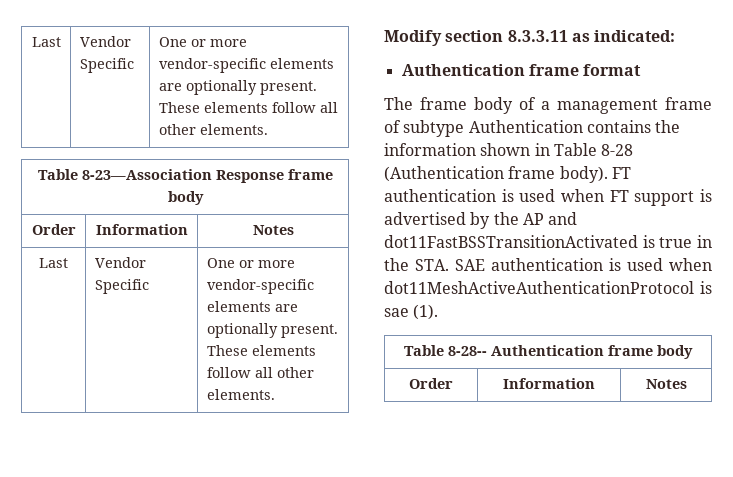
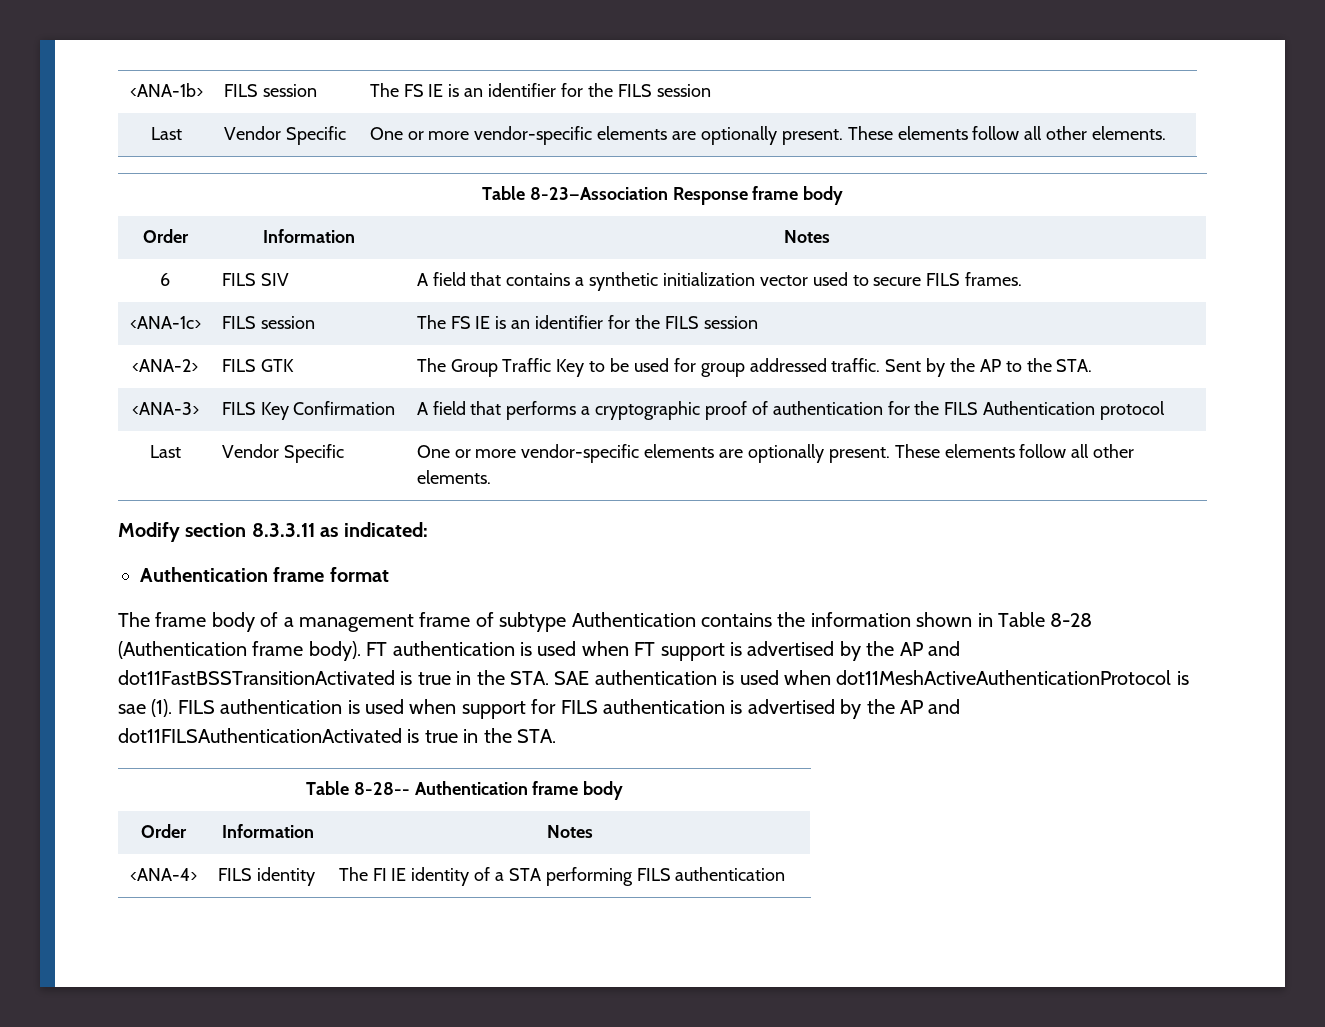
+ <ANA-1b> | FILS session | The FS IE is an identifier for the FILS session
+ 6 | FILS SIV | A field that contains a synthetic initialization vector used to secure FILS frames.
+ <ANA-1c> | FILS session | The FS IE is an identifier for the FILS session
+ <ANA-2> | FILS GTK | The Group Traffic Key to be used for group addressed traffic. Sent by the AP to the STA.
+ <ANA-3> | FILS Key Confirmation | A field that performs a cryptographic proof of authentication for the FILS Authentication protocol
+ FILS authentication is used when support for FILS authentication is advertised by the AP and dot11FILSAuthenticationActivated is true in the STA.
+ <ANA-4> | FILS identity | The FI IE identity of a STA performing FILS authentication

